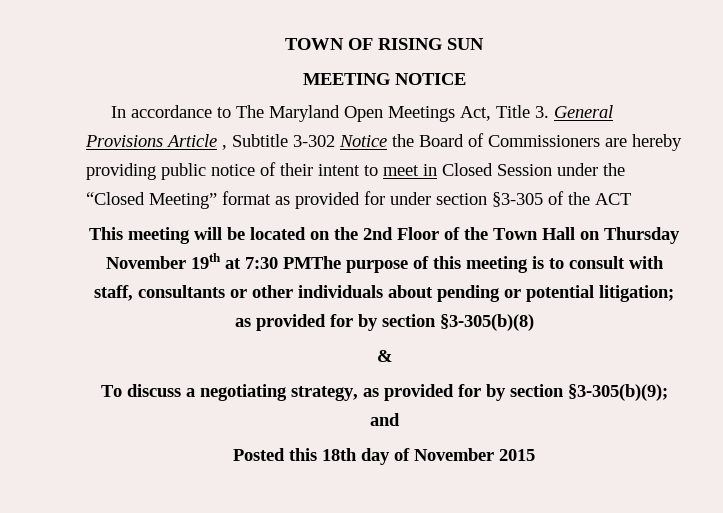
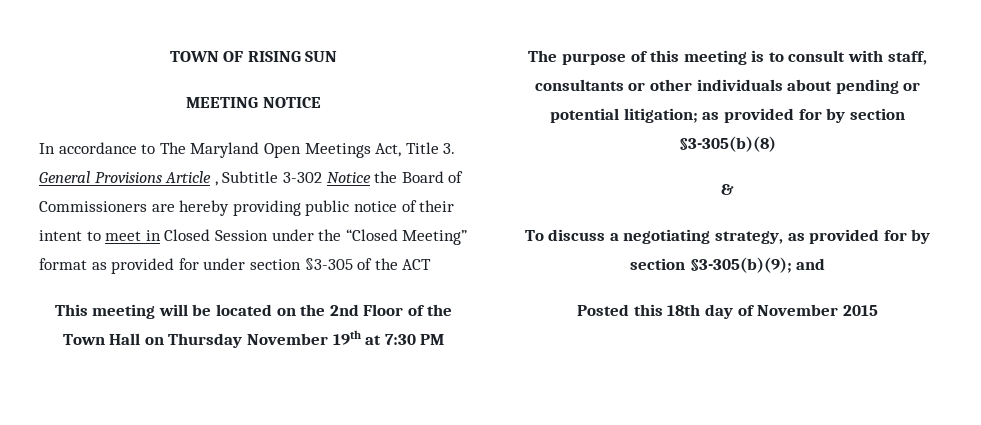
- This meeting will be located on the 2nd Floor of the Town Hall on Thursday November 19th at 7:30 PMThe purpose of this meeting is to consult with staff, consultants or other individuals about pending or potential litigation; as provided for by section §3-305(b)(8)
+ This meeting will be located on the 2nd Floor of the Town Hall on Thursday November 19th at 7:30 PM
+ The purpose of this meeting is to consult with staff, consultants or other individuals about pending or potential litigation; as provided for by section §3-305(b)(8)

